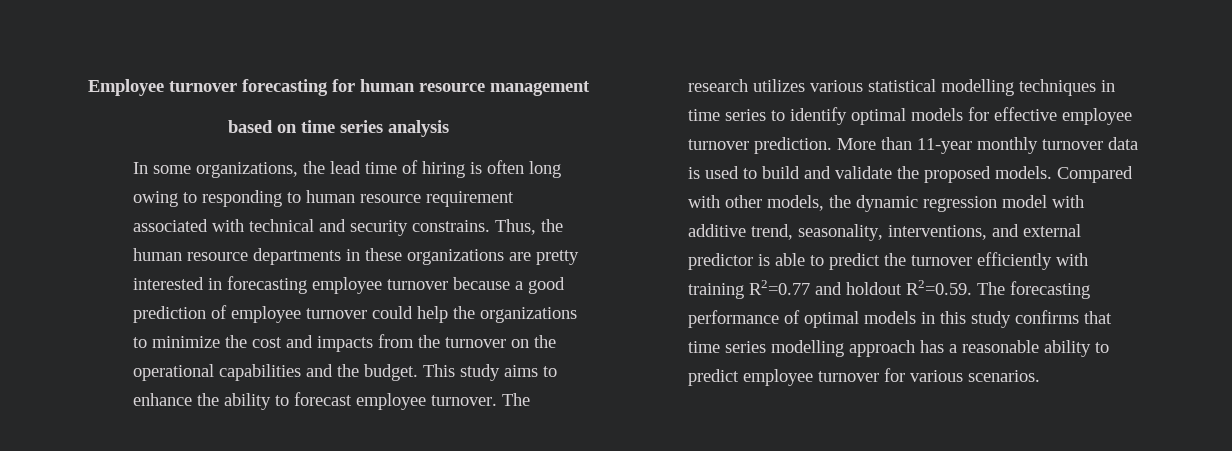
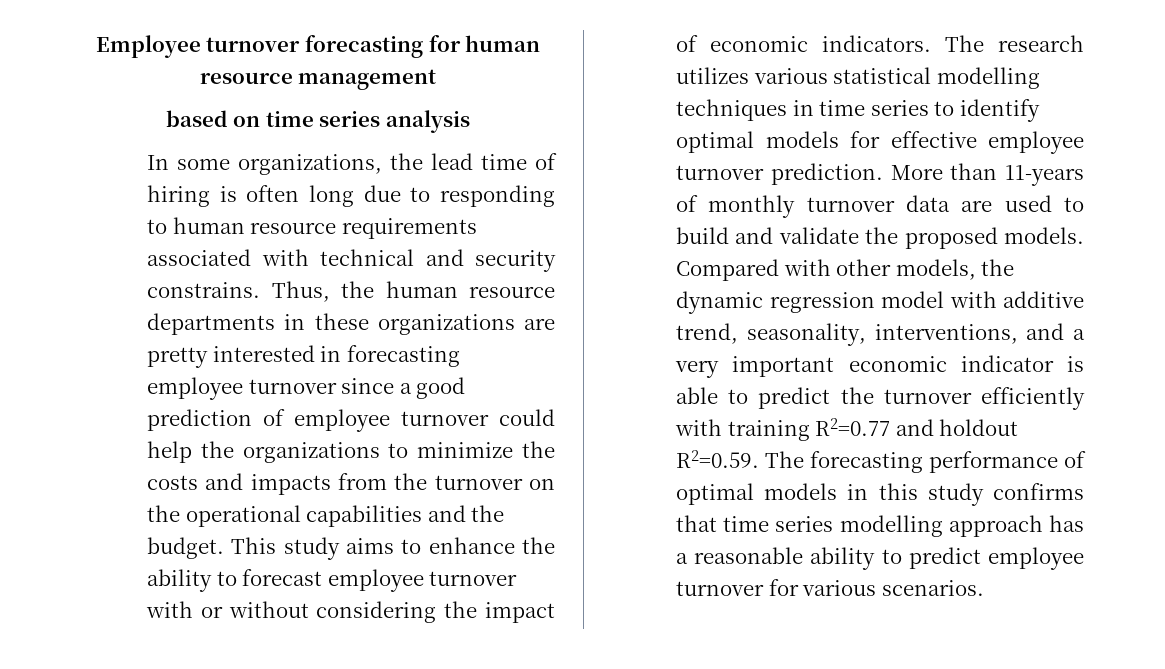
- In some organizations, the lead time of hiring is often long owing to responding to human resource requirement associated with technical and security constrains.
+ In some organizations, the lead time of hiring is often long due to responding to human resource requirements associated with technical and security constrains.
- Thus, the human resource departments in these organizations are pretty interested in forecasting employee turnover because a good prediction of employee turnover could help the organizations to minimize the cost and impacts from the turnover on the operational capabilities and the budget.
+ Thus, the human resource departments in these organizations are pretty interested in forecasting employee turnover since a good prediction of employee turnover could help the organizations to minimize the costs and impacts from the turnover on the operational capabilities and the budget.
- This study aims to enhance the ability to forecast employee turnover.
+ This study aims to enhance the ability to forecast employee turnover with or without considering the impact of economic indicators.
- More than 11-year monthly turnover data is used to build and validate the proposed models.
+ More than 11-years of monthly turnover data are used to build and validate the proposed models.
- Compared with other models, the dynamic regression model with additive trend, seasonality, interventions, and external predictor is able to predict the turnover efficiently with training R2=0.77 and holdout R2=0.59. The forecasting performance of optimal models in this study confirms that time series modelling approach has a reasonable ability to predict employee turnover for various scenarios.
+ Compared with other models, the dynamic regression model with additive trend, seasonality, interventions, and a very important economic indicator is able to predict the turnover efficiently with training R2=0.77 and holdout R2=0.59. The forecasting performance of optimal models in this study confirms that time series modelling approach has a reasonable ability to predict employee turnover for various scenarios.

